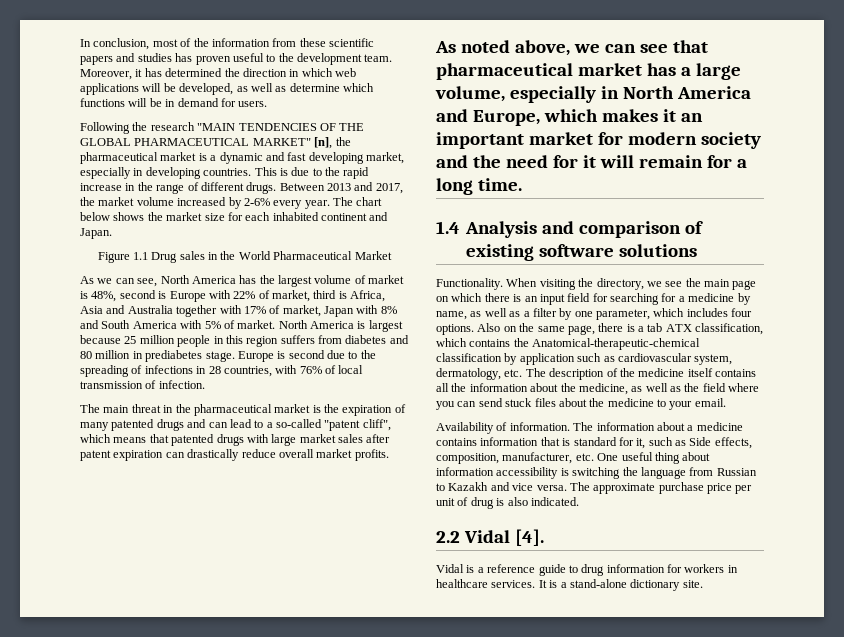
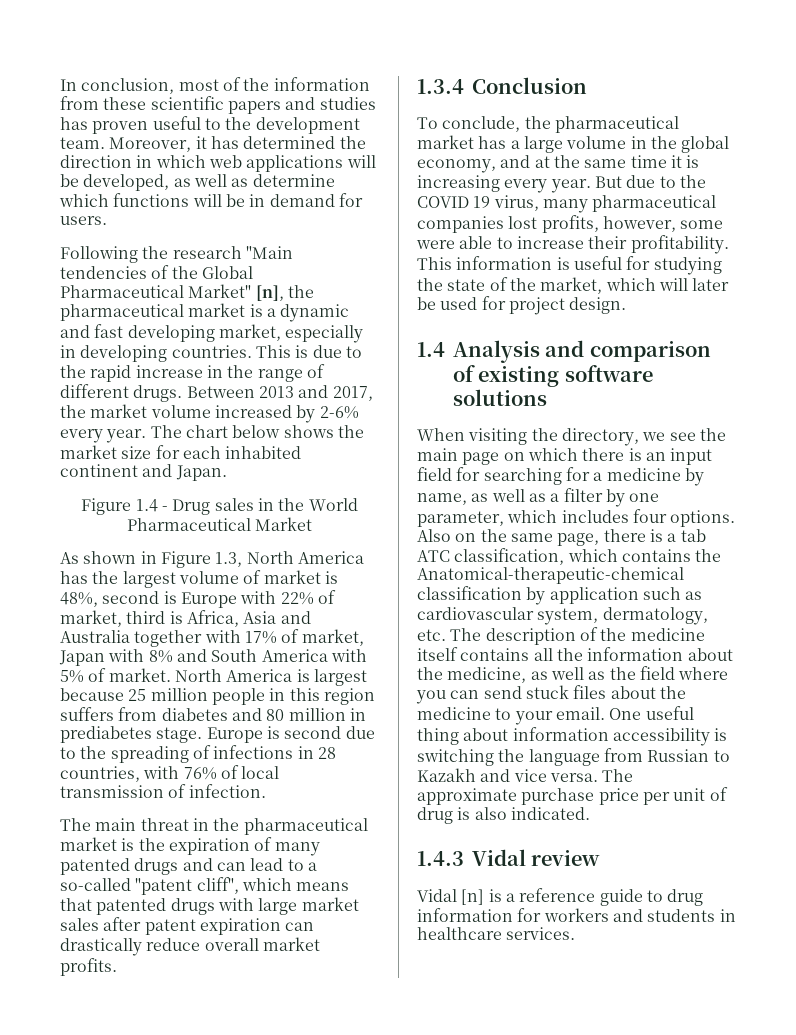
- Following the research "MAIN TENDENCIES OF THE GLOBAL PHARMACEUTICAL MARKET" [n], the pharmaceutical market is a dynamic and fast developing market, especially in developing countries.
+ Following the research "Main tendencies of the Global Pharmaceutical Market" [n], the pharmaceutical market is a dynamic and fast developing market, especially in developing countries.
- Figure 1.1 Drug sales in the World Pharmaceutical Market
+ Figure 1.4 - Drug sales in the World Pharmaceutical Market
- As we can see, North America has the largest volume of market is 48%, second is Europe with 22% of market, third is Africa, Asia and Australia together with 17% of market, Japan with 8% and South America with 5% of market.
+ As shown in Figure 1.3, North America has the largest volume of market is 48%, second is Europe with 22% of market, third is Africa, Asia and Australia together with 17% of market, Japan with 8% and South America with 5% of market.
- As noted above, we can see that pharmaceutical market has a large volume, especially in North America and Europe, which makes it an important market for modern society and the need for it will remain for a long time.
+ 1.3.4 Conclusion
+ To conclude, the pharmaceutical market has a large volume in the global economy, and at the same time it is increasing every year. But due to the COVID 19 virus, many pharmaceutical companies lost profits, however, some were able to increase their profitability. This information is useful for studying the state of the market, which will later be used for project design.
- Functionality.
- Also on the same page, there is a tab ATX classification, which contains the Anatomical-therapeutic-chemical classification by application such as cardiovascular system, dermatology, etc. The description of the medicine itself contains all the information about the medicine, as well as the field where you can send stuck files about the medicine to your email.
- Availability of information. The information about a medicine contains information that is standard for it, such as Side effects, composition, manufacturer, etc. One useful thing about information accessibility is switching the language from Russian to Kazakh and vice versa.
+ Also on the same page, there is a tab ATC classification, which contains the Anatomical-therapeutic-chemical classification by application such as cardiovascular system, dermatology, etc. The description of the medicine itself contains all the information about the medicine, as well as the field where you can send stuck files about the medicine to your email. One useful thing about information accessibility is switching the language from Russian to Kazakh and vice versa.
- 2.2 Vidal [4].
- Vidal is a reference guide to drug information for workers in healthcare services. It is a stand-alone dictionary site.
+ 1.4.3 Vidal review
+ Vidal [n] is a reference guide to drug information for workers and students in healthcare services.

